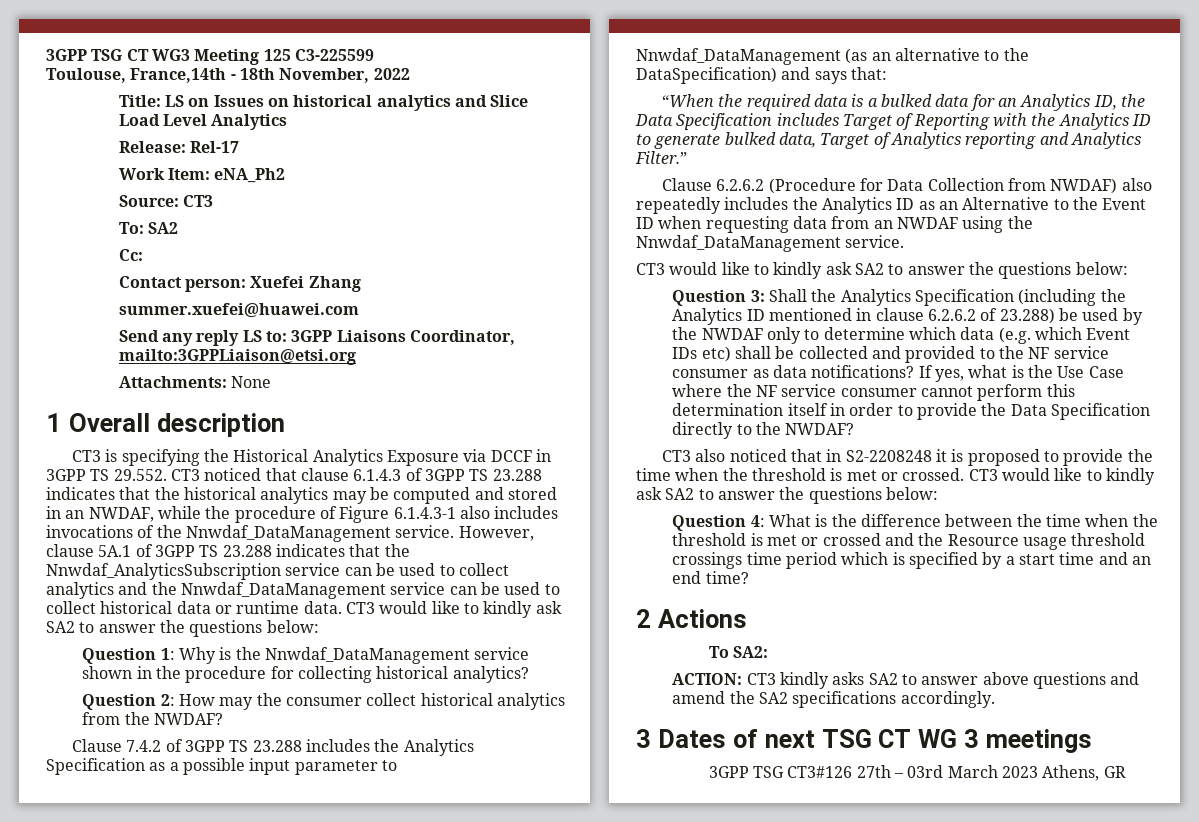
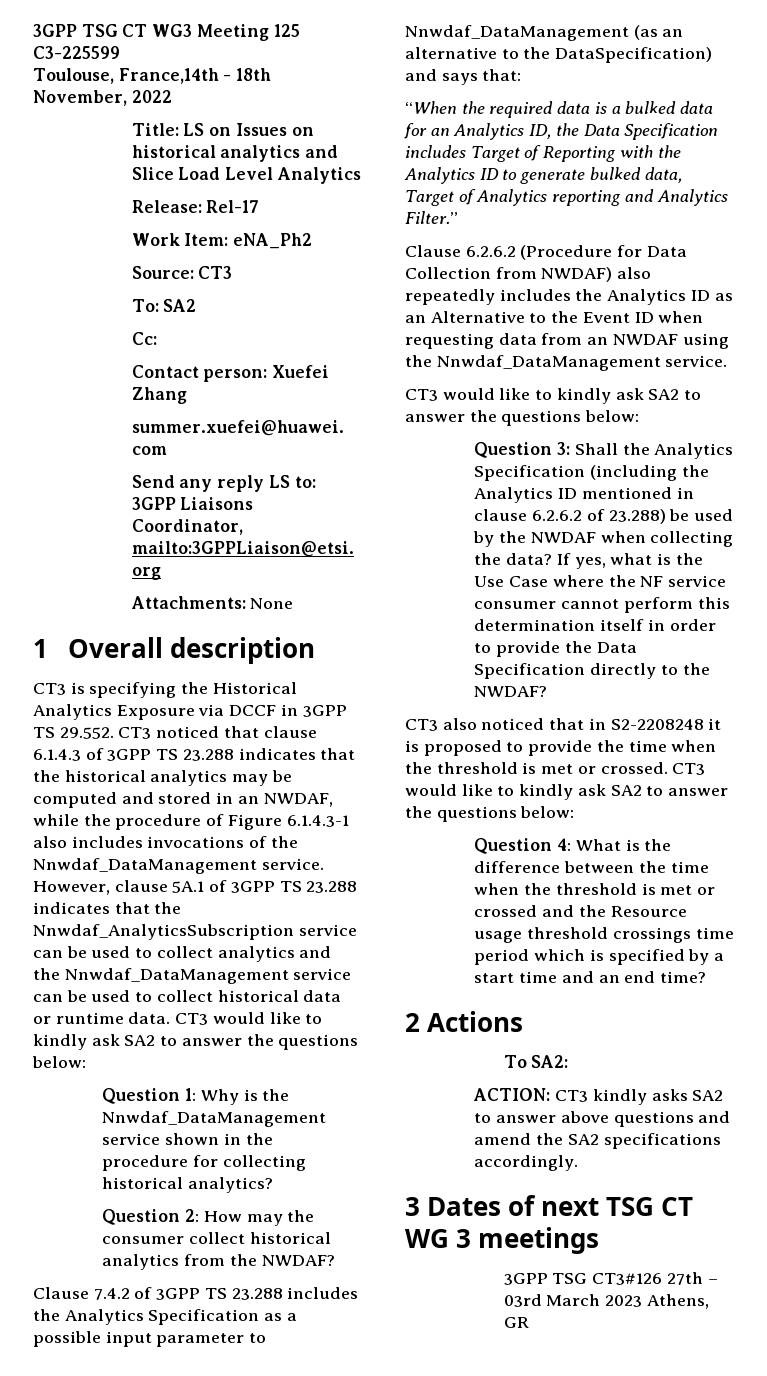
- Question 3: Shall the Analytics Specification (including the Analytics ID mentioned in clause 6.2.6.2 of 23.288) be used by the NWDAF only to determine which data (e.g. which Event IDs etc) shall be collected and provided to the NF service consumer as data notifications?
+ Question 3: Shall the Analytics Specification (including the Analytics ID mentioned in clause 6.2.6.2 of 23.288) be used by the NWDAF when collecting the data?

